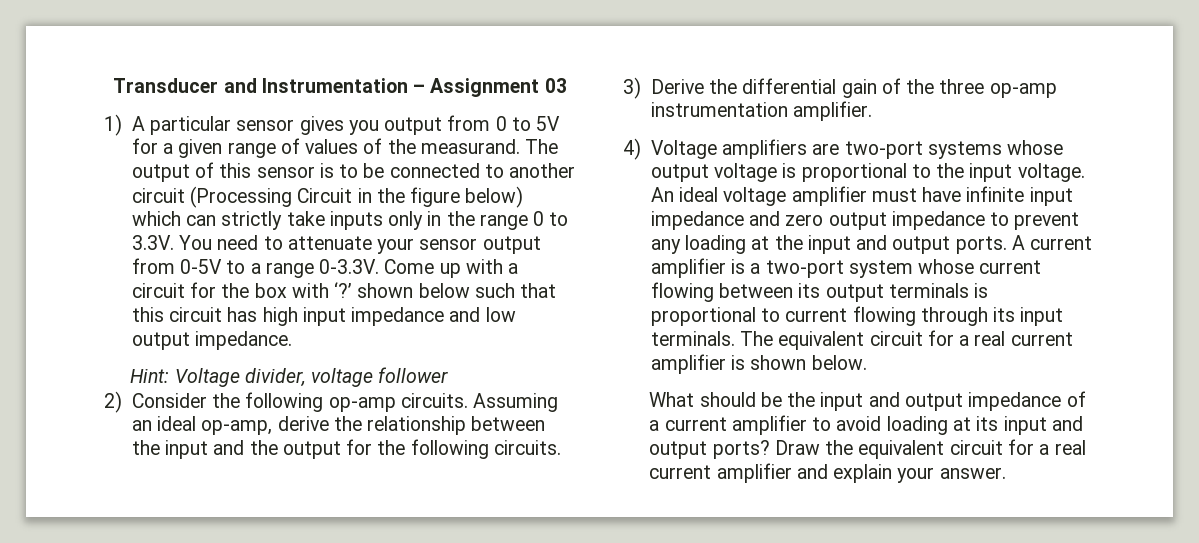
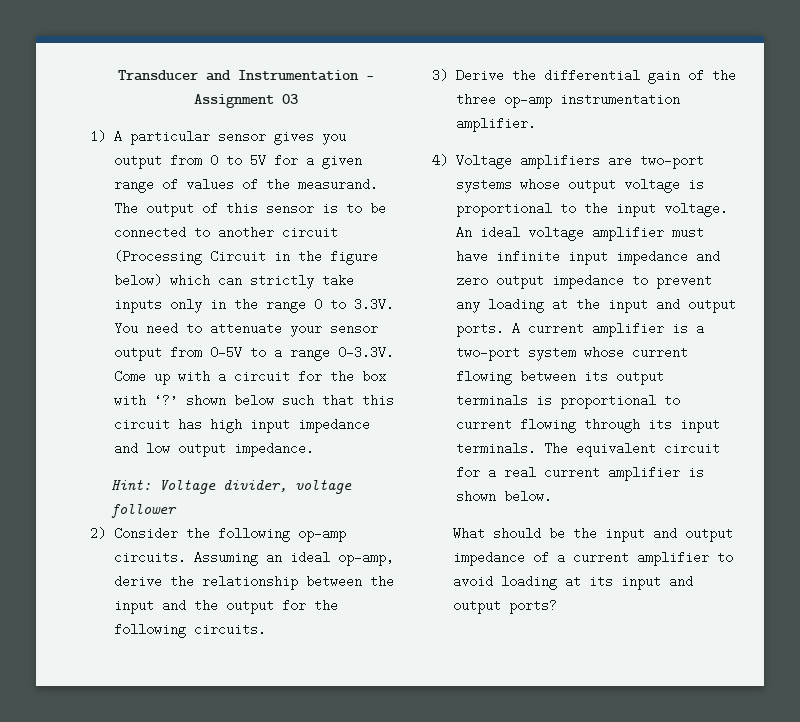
- Draw the equivalent circuit for a real current amplifier and explain your answer.

